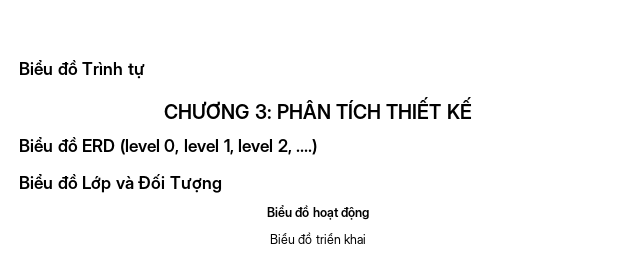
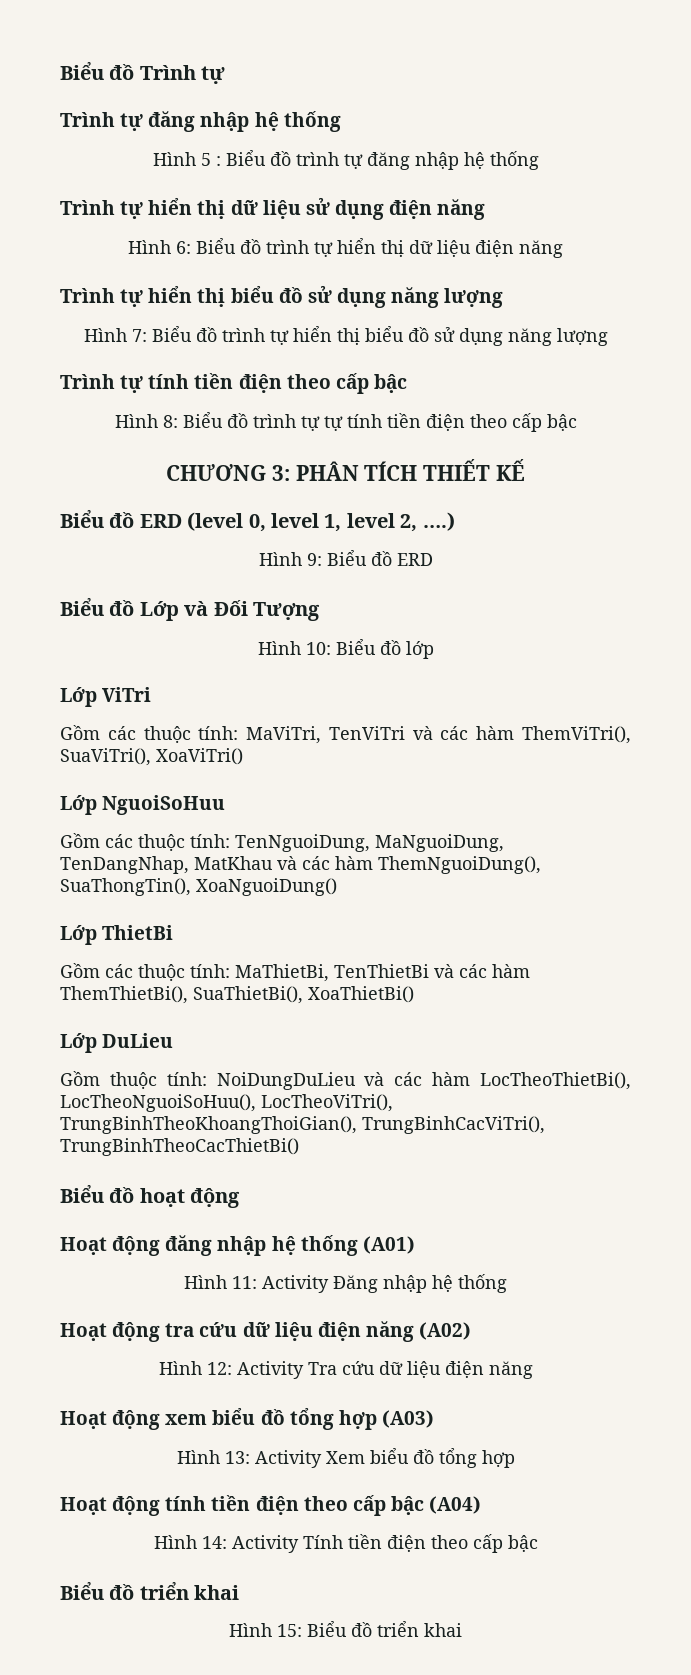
+ Trình tự đăng nhập hệ thống
+ Hình 5 : Biểu đồ trình tự đăng nhập hệ thống
+ Trình tự hiển thị dữ liệu sử dụng điện năng
+ Hình 6: Biểu đồ trình tự hiển thị dữ liệu điện năng
+ Trình tự hiển thị biểu đồ sử dụng năng lượng
+ Hình 7: Biểu đồ trình tự hiển thị biểu đồ sử dụng năng lượng
+ Trình tự tính tiền điện theo cấp bậc
+ Hình 8: Biểu đồ trình tự tự tính tiền điện theo cấp bậc
+ Hình 9: Biểu đồ ERD
+ Hình 10: Biểu đồ lớp
+ Lớp ViTri
+ Gồm các thuộc tính: MaViTri, TenViTri và các hàm ThemViTri(), SuaViTri(), XoaViTri()
+ Lớp NguoiSoHuu
+ Gồm các thuộc tính: TenNguoiDung, MaNguoiDung, TenDangNhap, MatKhau và các hàm ThemNguoiDung(), SuaThongTin(), XoaNguoiDung()
+ Lớp ThietBi
+ Gồm các thuộc tính: MaThietBi, TenThietBi và các hàm ThemThietBi(), SuaThietBi(), XoaThietBi()
+ Lớp DuLieu
+ Gồm thuộc tính: NoiDungDuLieu và các hàm LocTheoThietBi(), LocTheoNguoiSoHuu(), LocTheoViTri(), TrungBinhTheoKhoangThoiGian(), TrungBinhCacViTri(), TrungBinhTheoCacThietBi()
  Biểu đồ hoạt động
+ Hoạt động đăng nhập hệ thống (A01)
+ Hình 11: Activity Đăng nhập hệ thống
+ Hoạt động tra cứu dữ liệu điện năng (A02)
+ Hình 12: Activity Tra cứu dữ liệu điện năng
+ Hoạt động xem biểu đồ tổng hợp (A03)
+ Hình 13: Activity Xem biểu đồ tổng hợp
+ Hoạt động tính tiền điện theo cấp bậc (A04)
+ Hình 14: Activity Tính tiền điện theo cấp bậc
  Biểu đồ triển khai
+ Hình 15: Biểu đồ triển khai

